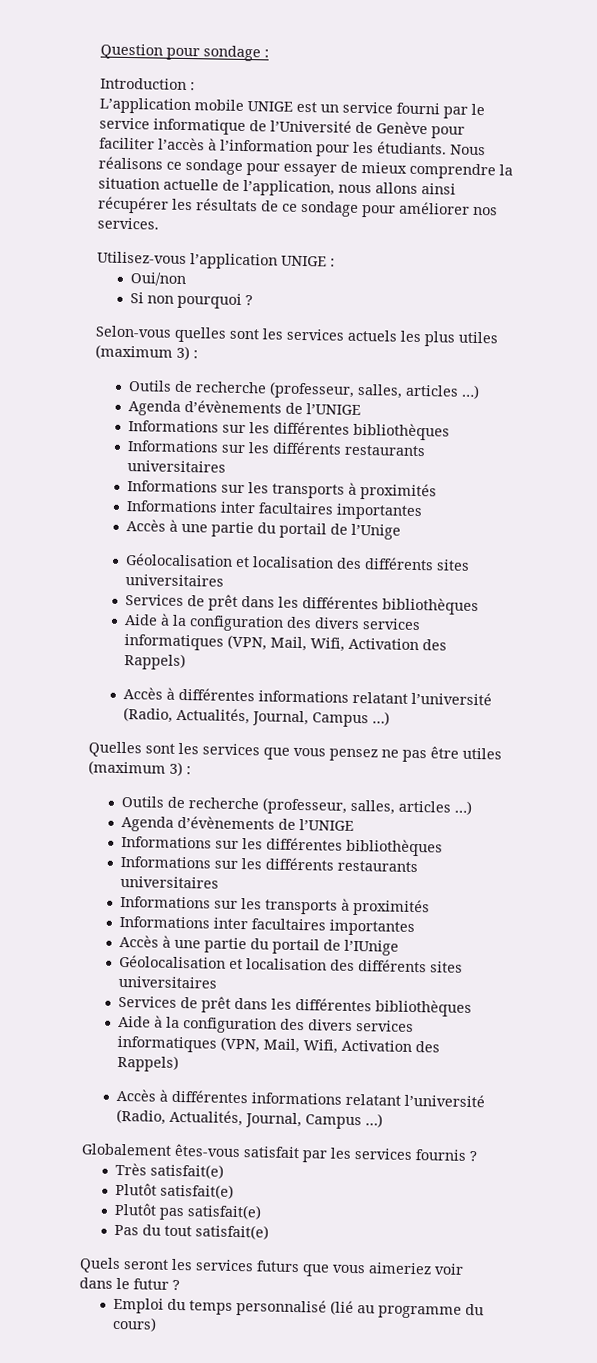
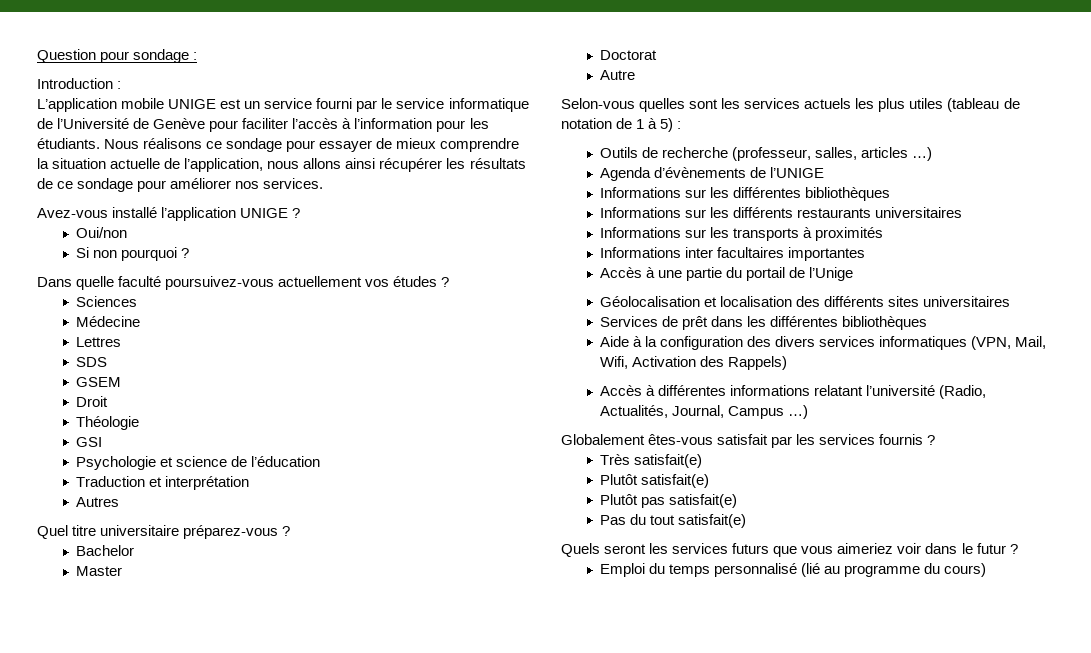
- Utilisez-vous l’application UNIGE :
+ Avez-vous installé l’application UNIGE ?
+ Dans quelle faculté poursuivez-vous actuellement vos études ?
+ Sciences
+ Médecine
+ Lettres
+ SDS
+ GSEM
+ Droit
+ Théologie
+ GSI
+ Psychologie et science de l’éducation
+ Traduction et interprétation
+ Autres
+ Quel titre universitaire préparez-vous ?
+ Bachelor
+ Master
+ Doctorat
+ Autre
- Selon-vous quelles sont les services actuels les plus utiles (maximum 3) :
+ Selon-vous quelles sont les services actuels les plus utiles (tableau de notation de 1 à 5) :
- Quelles sont les services que vous pensez ne pas être utiles (maximum 3) :
- Outils de recherche (professeur, salles, articles …)
- Agenda d’évènements de l’UNIGE
- Informations sur les différentes bibliothèques
- Informations sur les différents restaurants universitaires
- Informations sur les transports à proximités
- Informations inter facultaires importantes
- Accès à une partie du portail de l’IUnige
- Géolocalisation et localisation des différents sites universitaires
- Services de prêt dans les différentes bibliothèques
- Aide à la configuration des divers services informatiques (VPN, Mail, Wifi, Activation des Rappels)
- Accès à différentes informations relatant l’université (Radio, Actualités, Journal, Campus …)

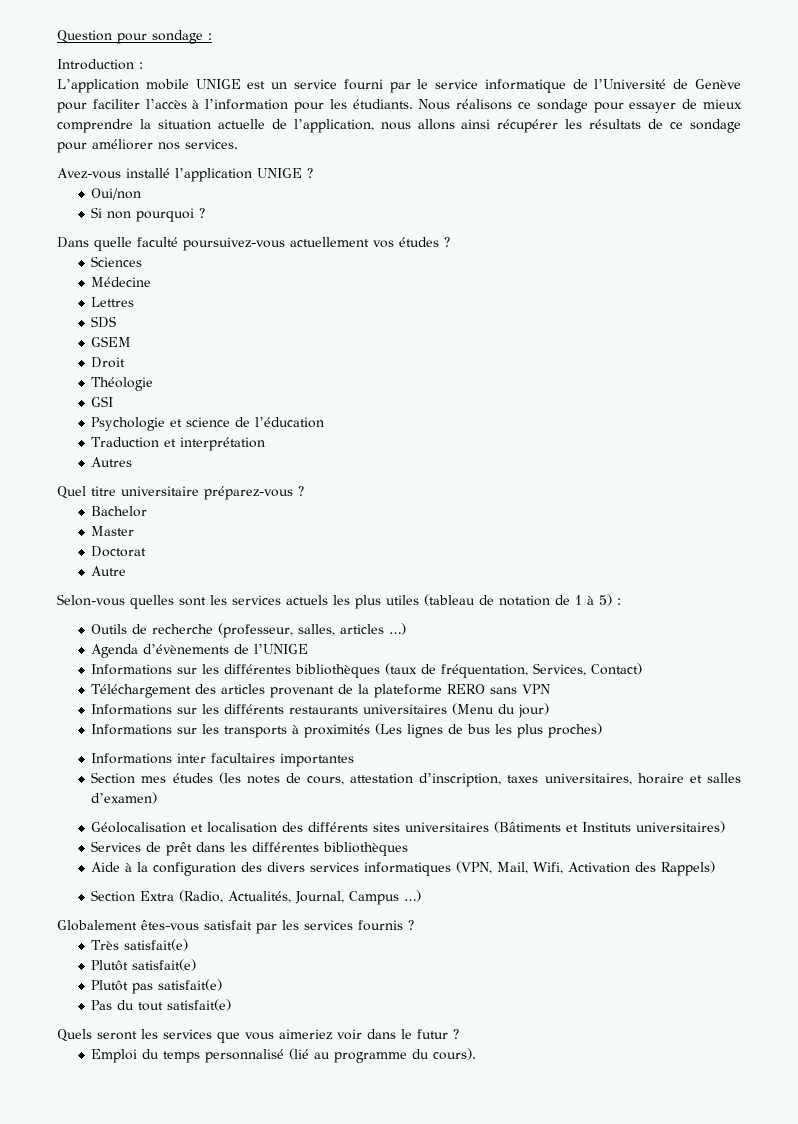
- Informations sur les différentes bibliothèques
+ Informations sur les différentes bibliothèques (taux de fréquentation, Services, Contact)
+ Téléchargement des articles provenant de la plateforme RERO sans VPN
- Informations sur les différents restaurants universitaires
+ Informations sur les différents restaurants universitaires (Menu du jour)
- Informations sur les transports à proximités
+ Informations sur les transports à proximités (Les lignes de bus les plus proches)
  Informations inter facultaires importantes
- Accès à une partie du portail de l’Unige
+ Section mes études (les notes de cours, attestation d’inscription, taxes universitaires, horaire et salles d’examen)
- Géolocalisation et localisation des différents sites universitaires
+ Géolocalisation et localisation des différents sites universitaires (Bâtiments et Instituts universitaires)
- Accès à différentes informations relatant l’université (Radio, Actualités, Journal, Campus …)
+ Section Extra (Radio, Actualités, Journal, Campus …)
- Quels seront les services futurs que vous aimeriez voir dans le futur ?
+ Quels seront les services que vous aimeriez voir dans le futur ?
- Emploi du temps personnalisé (lié au programme du cours)
+ Emploi du temps personnalisé (lié au programme du cours).

